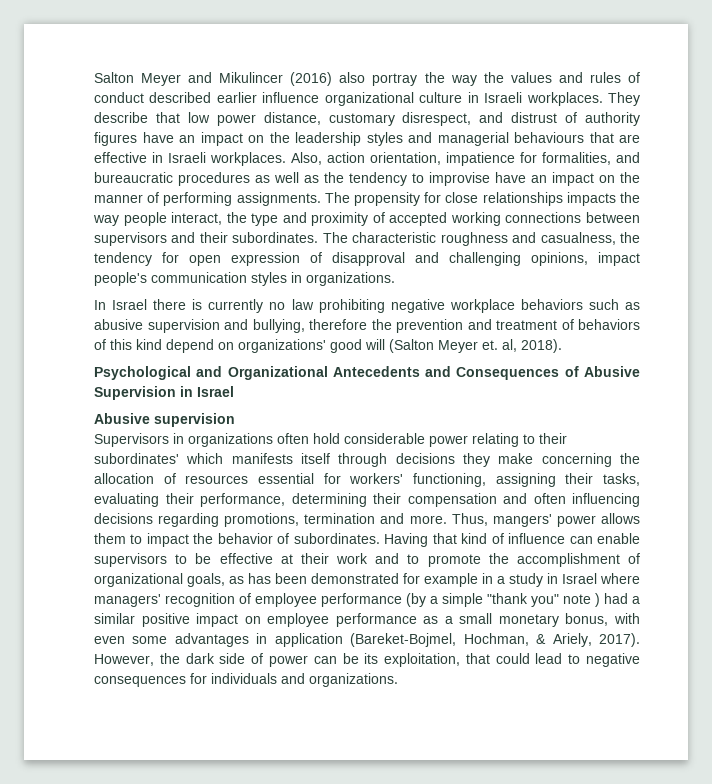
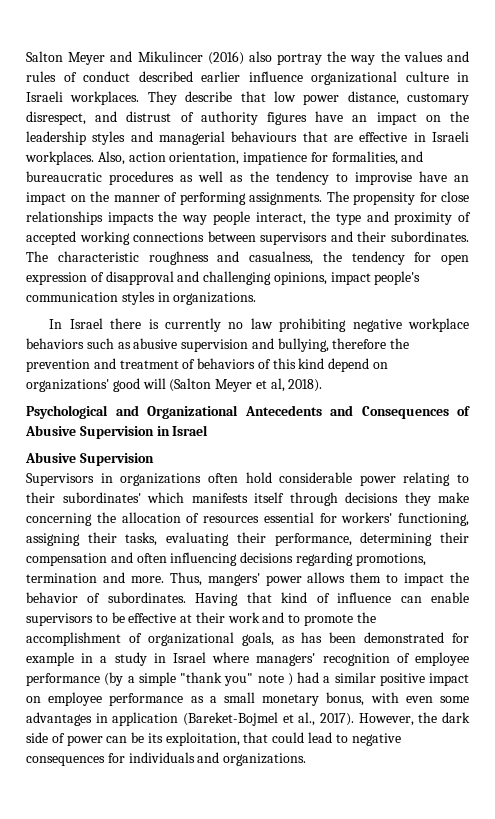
- In Israel there is currently no law prohibiting negative workplace behaviors such as abusive supervision and bullying, therefore the prevention and treatment of behaviors of this kind depend on organizations' good will (Salton Meyer et. al, 2018).
+ In Israel there is currently no law prohibiting negative workplace behaviors such as abusive supervision and bullying, therefore the prevention and treatment of behaviors of this kind depend on organizations' good will (Salton Meyer et al, 2018).
  Psychological and Organizational Antecedents and Consequences of Abusive Supervision in Israel
- Abusive supervision
+ Abusive Supervision
- Having that kind of influence can enable supervisors to be effective at their work and to promote the accomplishment of organizational goals, as has been demonstrated for example in a study in Israel where managers' recognition of employee performance (by a simple "thank you" note ) had a similar positive impact on employee performance as a small monetary bonus, with even some advantages in application (Bareket-Bojmel, Hochman, & Ariely, 2017).
+ Having that kind of influence can enable supervisors to be effective at their work and to promote the accomplishment of organizational goals, as has been demonstrated for example in a study in Israel where managers' recognition of employee performance (by a simple "thank you" note ) had a similar positive impact on employee performance as a small monetary bonus, with even some advantages in application (Bareket-Bojmel et al., 2017).

